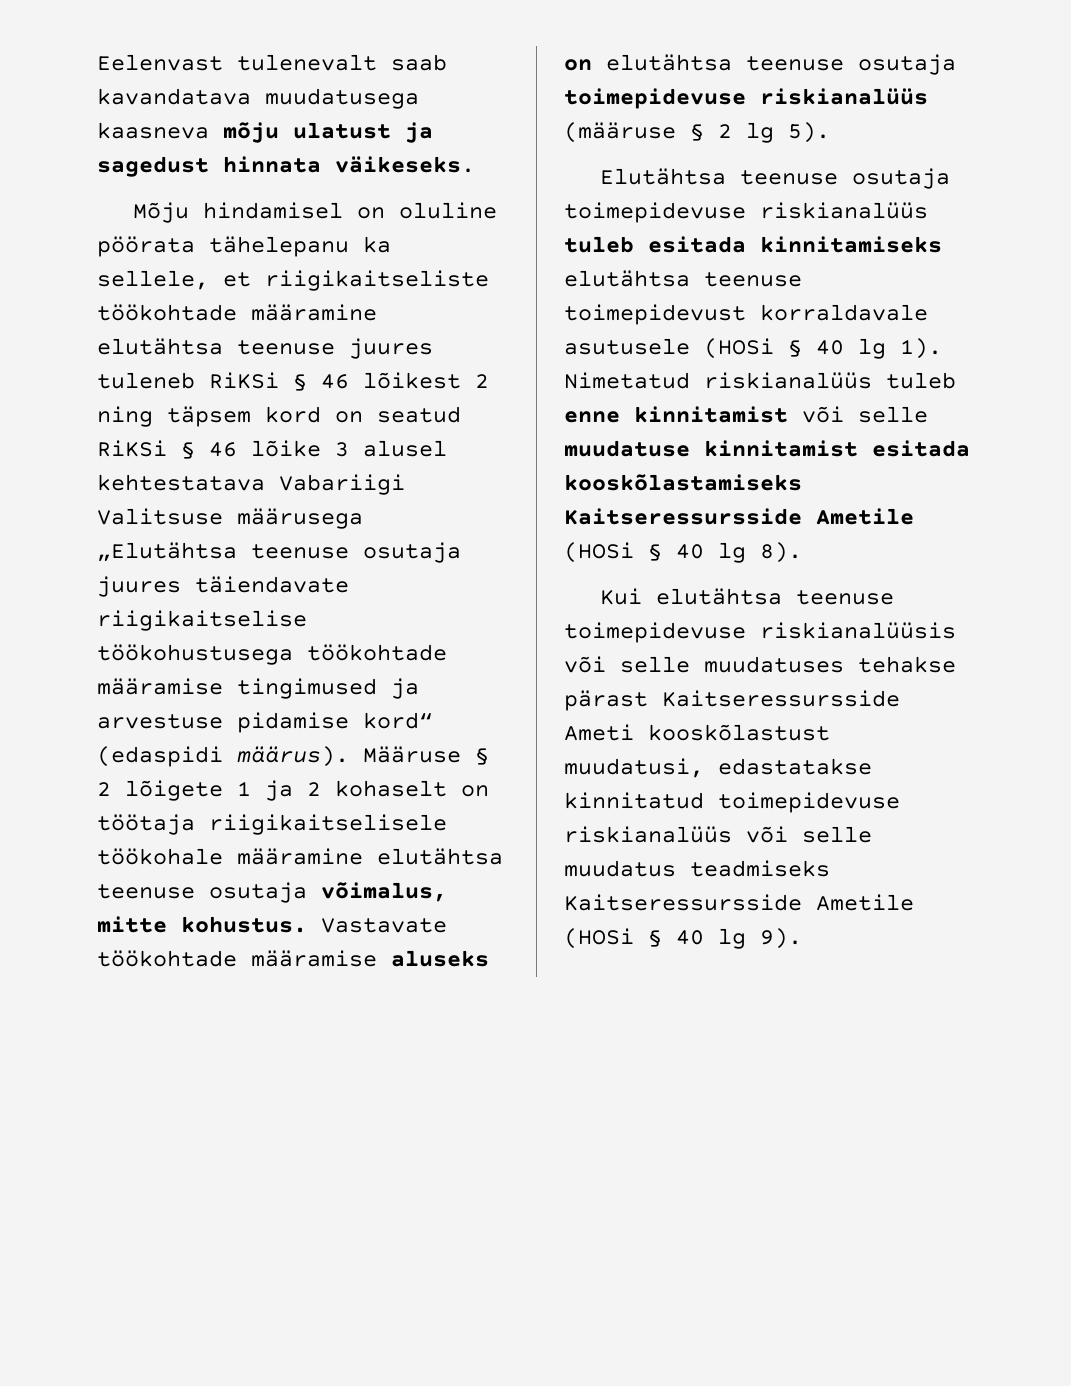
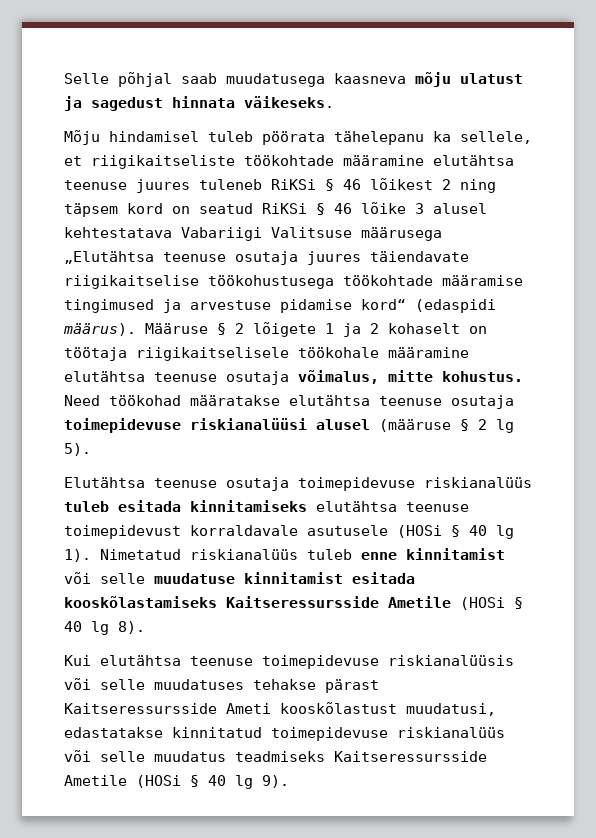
- Eelenvast tulenevalt saab kavandatava muudatusega kaasneva mõju ulatust ja sagedust hinnata väikeseks.
+ Selle põhjal saab muudatusega kaasneva mõju ulatust ja sagedust hinnata väikeseks.
- Mõju hindamisel on oluline pöörata tähelepanu ka sellele, et riigikaitseliste töökohtade määramine elutähtsa teenuse juures tuleneb RiKSi § 46 lõikest 2 ning täpsem kord on seatud RiKSi § 46 lõike 3 alusel kehtestatava Vabariigi Valitsuse määrusega „Elutähtsa teenuse osutaja juures täiendavate riigikaitselise töökohustusega töökohtade määramise tingimused ja arvestuse pidamise kord“ (edaspidi määrus).
+ Mõju hindamisel tuleb pöörata tähelepanu ka sellele, et riigikaitseliste töökohtade määramine elutähtsa teenuse juures tuleneb RiKSi § 46 lõikest 2 ning täpsem kord on seatud RiKSi § 46 lõike 3 alusel kehtestatava Vabariigi Valitsuse määrusega „Elutähtsa teenuse osutaja juures täiendavate riigikaitselise töökohustusega töökohtade määramise tingimused ja arvestuse pidamise kord“ (edaspidi määrus).
- Vastavate töökohtade määramise aluseks on elutähtsa teenuse osutaja toimepidevuse riskianalüüs (määruse § 2 lg 5).
+ Need töökohad määratakse elutähtsa teenuse osutaja toimepidevuse riskianalüüsi alusel (määruse § 2 lg 5).

